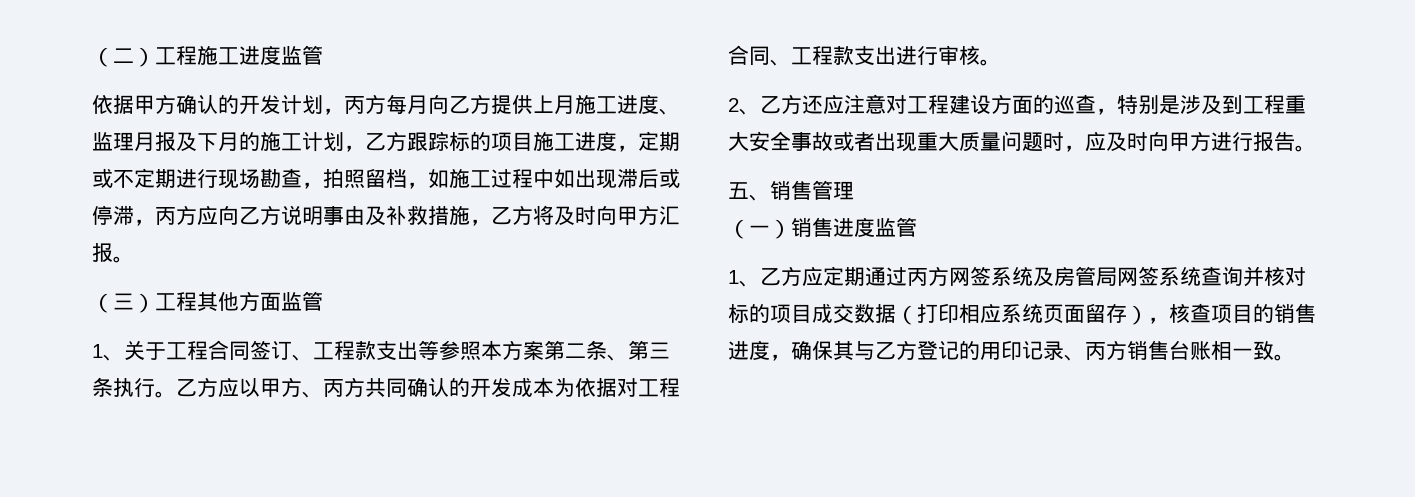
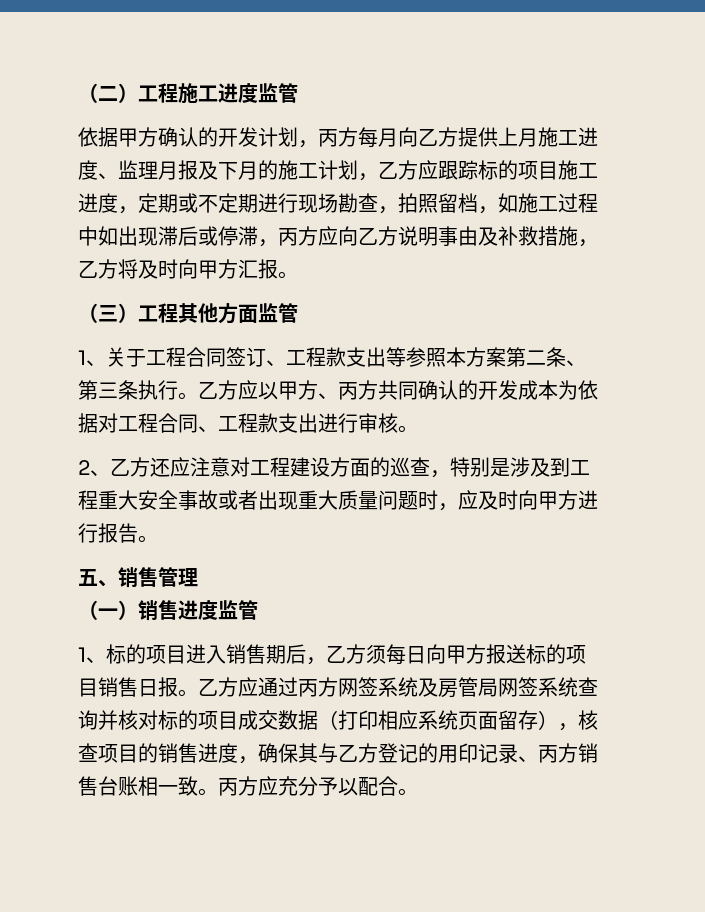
- 依据甲方确认的开发计划，丙方每月向乙方提供上月施工进度、监理月报及下月的施工计划，乙方跟踪标的项目施工进度，定期或不定期进行现场勘查，拍照留档，如施工过程中如出现滞后或停滞，丙方应向乙方说明事由及补救措施，乙方将及时向甲方汇报。
+ 依据甲方确认的开发计划，丙方每月向乙方提供上月施工进度、监理月报及下月的施工计划，乙方应跟踪标的项目施工进度，定期或不定期进行现场勘查，拍照留档，如施工过程中如出现滞后或停滞，丙方应向乙方说明事由及补救措施，乙方将及时向甲方汇报。
- 1、乙方应定期通过丙方网签系统及房管局网签系统查询并核对标的项目成交数据（打印相应系统页面留存），核查项目的销售进度，确保其与乙方登记的用印记录、丙方销售台账相一致。
+ 1、标的项目进入销售期后，乙方须每日向甲方报送标的项目销售日报。乙方应通过丙方网签系统及房管局网签系统查询并核对标的项目成交数据（打印相应系统页面留存），核查项目的销售进度，确保其与乙方登记的用印记录、丙方销售台账相一致。
+ 丙方应充分予以配合。

